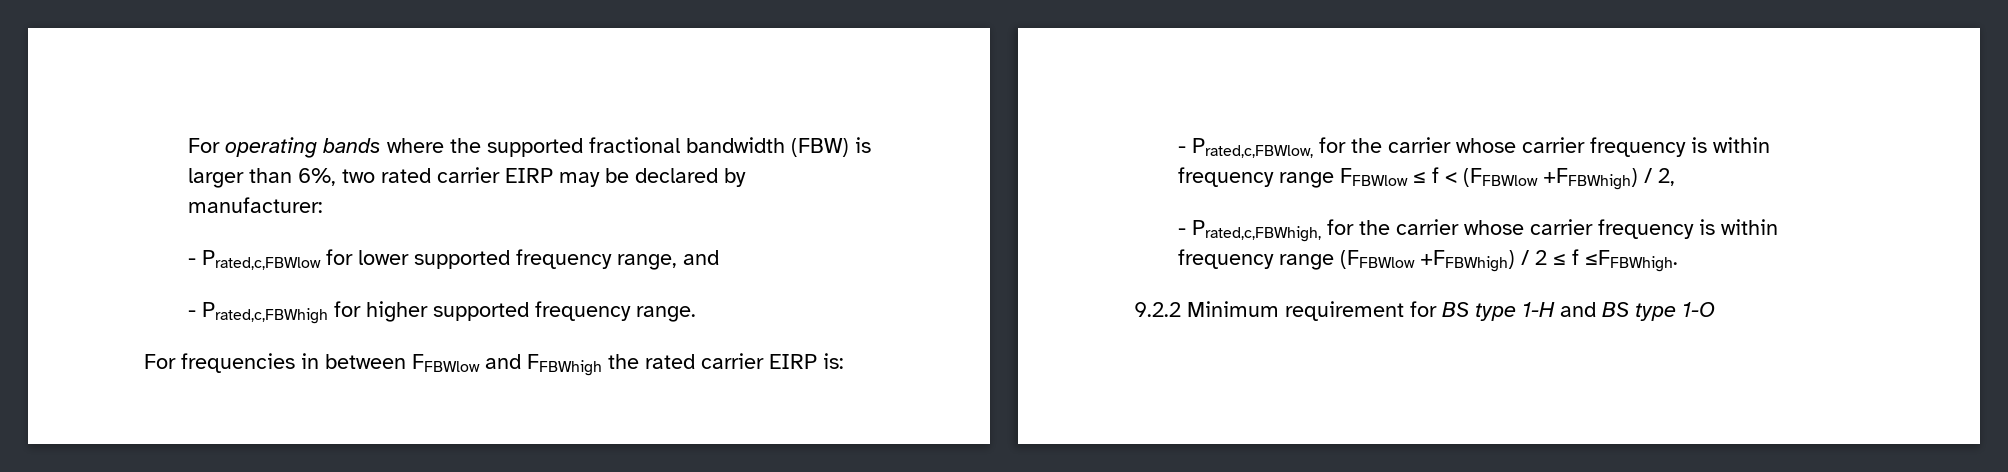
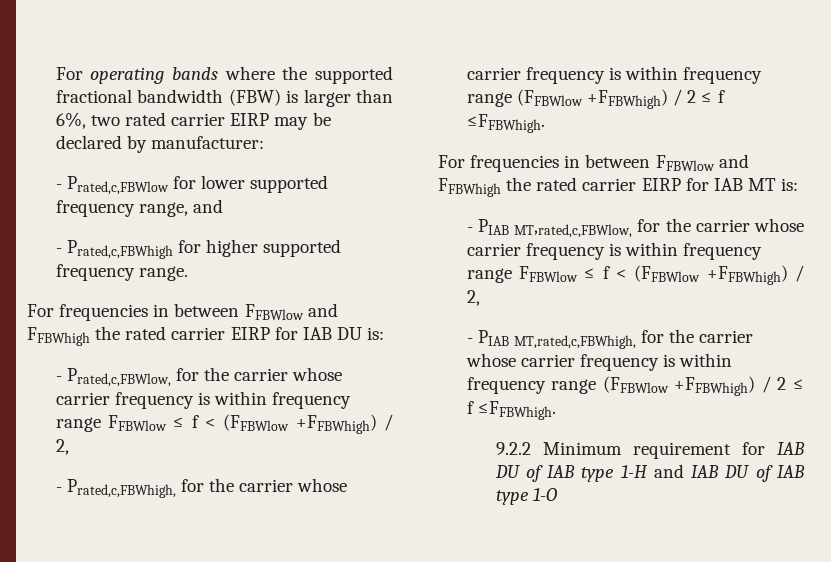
- For frequencies in between FFBWlow and FFBWhigh the rated carrier EIRP is:
+ For frequencies in between FFBWlow and FFBWhigh the rated carrier EIRP for IAB DU is:
- 9.2.2 Minimum requirement for BS type 1-H and BS type 1-O
+ For frequencies in between FFBWlow and FFBWhigh the rated carrier EIRP for IAB MT is:
+ - PIAB MT,rated,c,FBWlow, for the carrier whose carrier frequency is within frequency range FFBWlow ≤ f < (FFBWlow +FFBWhigh) / 2,
+ - PIAB MT,rated,c,FBWhigh, for the carrier whose carrier frequency is within frequency range (FFBWlow +FFBWhigh) / 2 ≤ f ≤FFBWhigh.
+ 9.2.2 Minimum requirement for IAB DU of IAB type 1-H and IAB DU of IAB type 1-O

